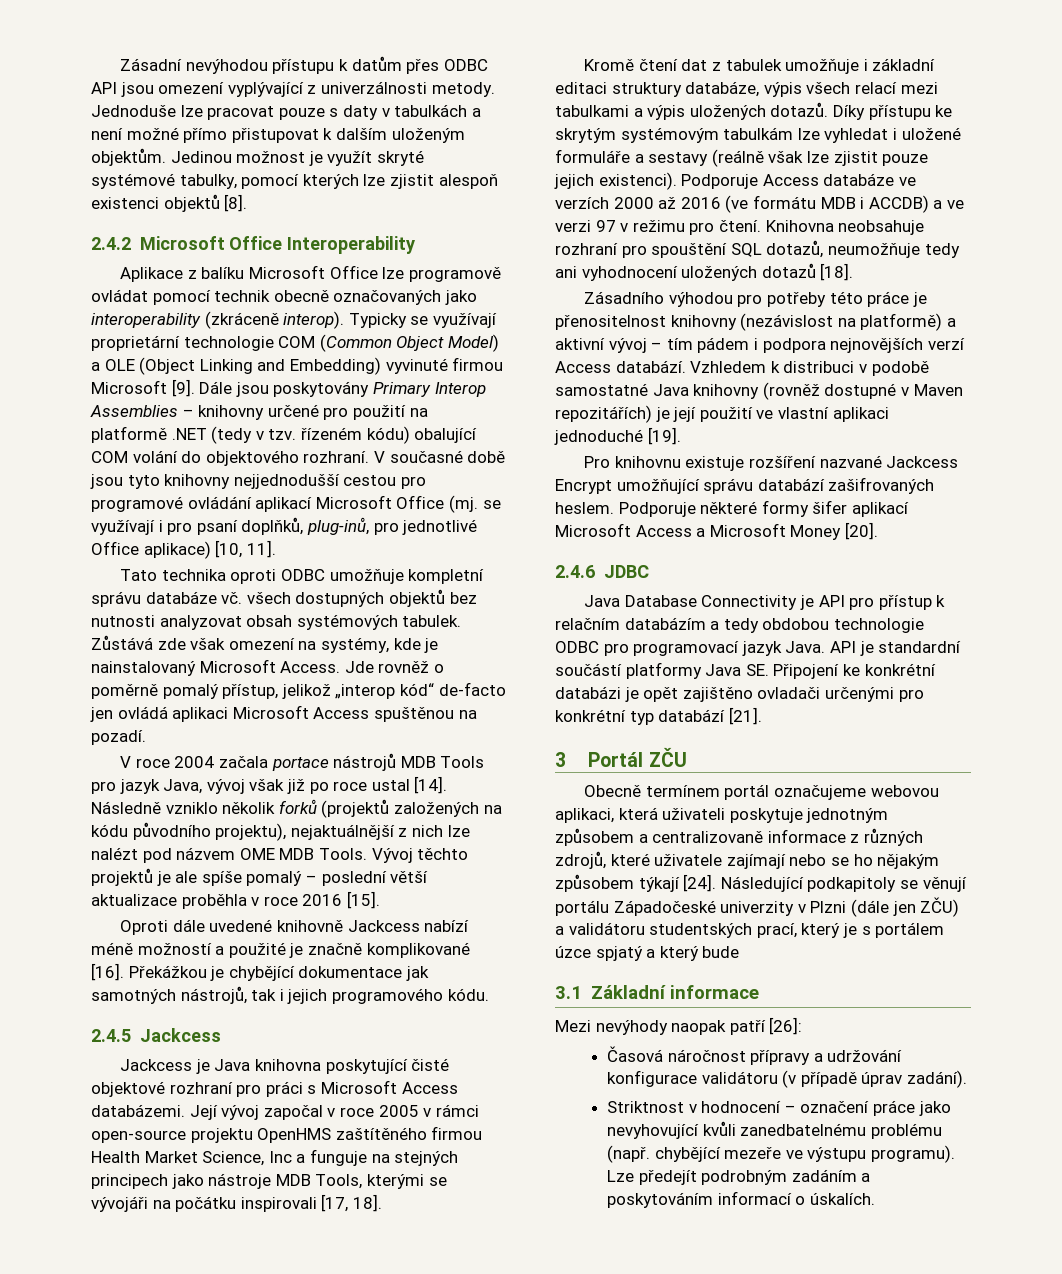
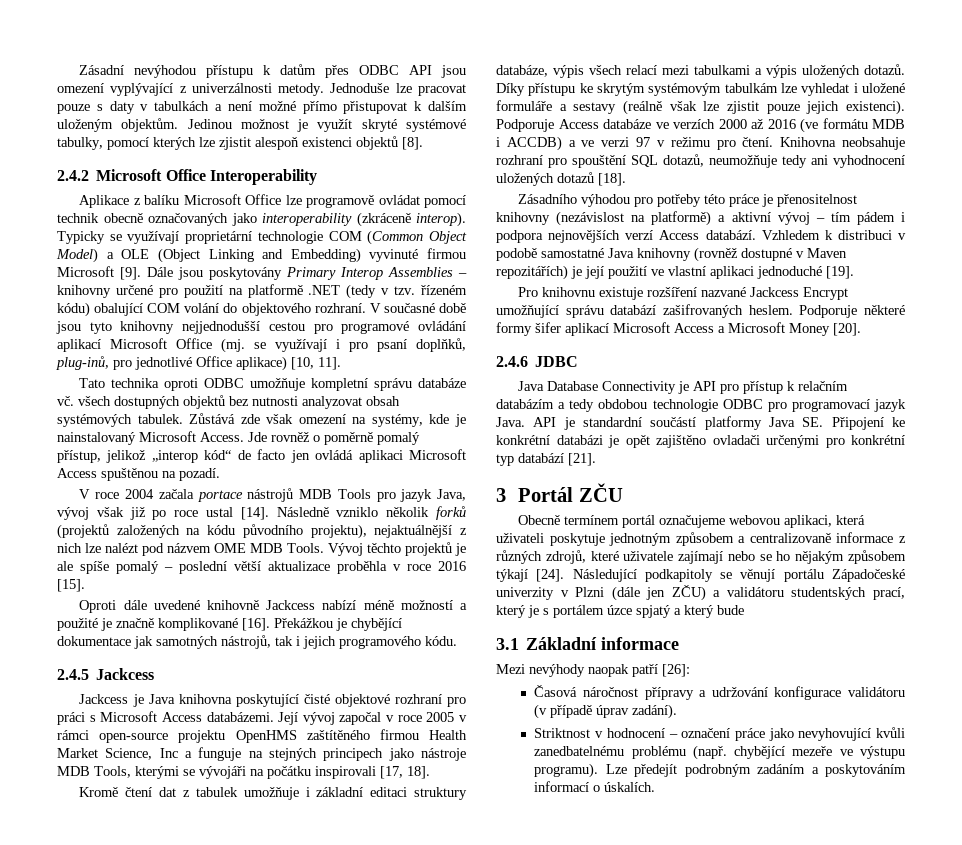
- Jde rovněž o poměrně pomalý přístup, jelikož „interop kód“ de-facto jen ovládá aplikaci Microsoft Access spuštěnou na pozadí.
+ Jde rovněž o poměrně pomalý přístup, jelikož „interop kód“ de facto jen ovládá aplikaci Microsoft Access spuštěnou na pozadí.

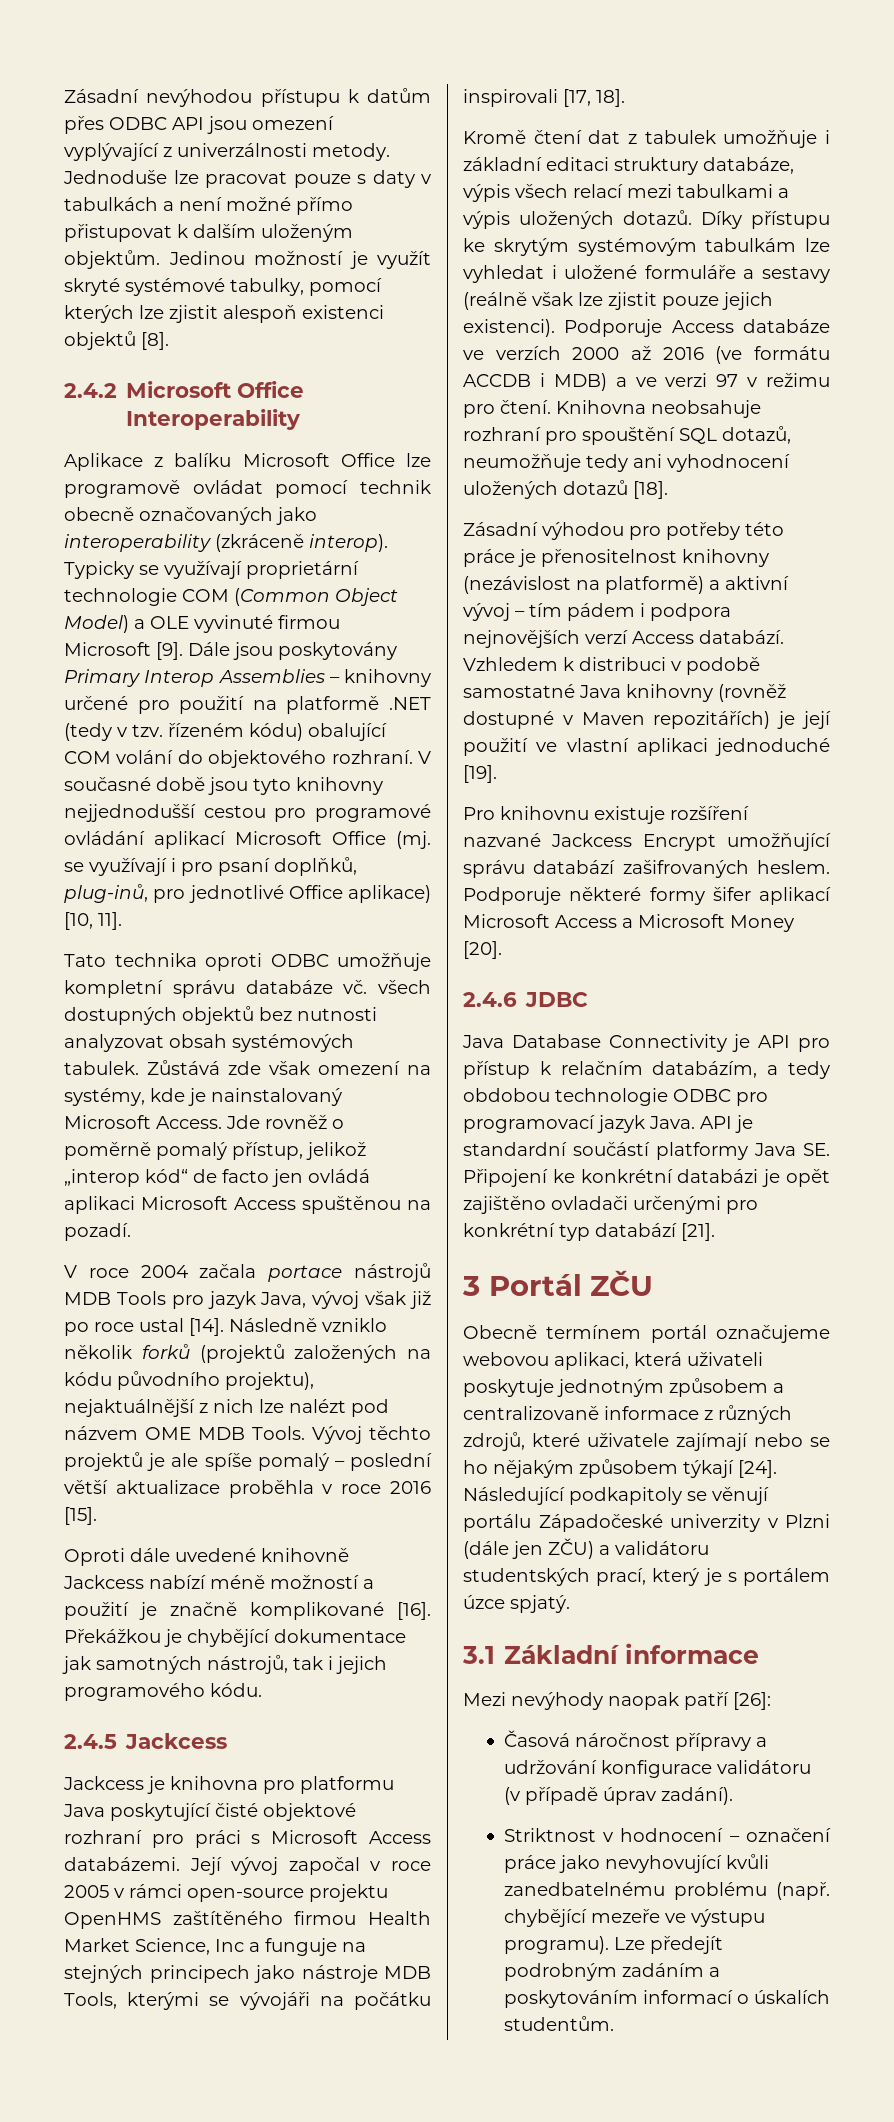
- Jedinou možnost je využít skryté systémové tabulky, pomocí kterých lze zjistit alespoň existenci objektů [8].
+ Jedinou možností je využít skryté systémové tabulky, pomocí kterých lze zjistit alespoň existenci objektů [8].
- Typicky se využívají proprietární technologie COM (Common Object Model) a OLE (Object Linking and Embedding) vyvinuté firmou Microsoft [9].
+ Typicky se využívají proprietární technologie COM (Common Object Model) a OLE vyvinuté firmou Microsoft [9].
- Oproti dále uvedené knihovně Jackcess nabízí méně možností a použité je značně komplikované [16].
+ Oproti dále uvedené knihovně Jackcess nabízí méně možností a použití je značně komplikované [16].
- Jackcess je Java knihovna poskytující čisté objektové rozhraní pro práci s Microsoft Access databázemi.
+ Jackcess je knihovna pro platformu Java poskytující čisté objektové rozhraní pro práci s Microsoft Access databázemi.
- Podporuje Access databáze ve verzích 2000 až 2016 (ve formátu MDB i ACCDB) a ve verzi 97 v režimu pro čtení.
+ Podporuje Access databáze ve verzích 2000 až 2016 (ve formátu ACCDB i MDB) a ve verzi 97 v režimu pro čtení.
- Zásadního výhodou pro potřeby této práce je přenositelnost knihovny (nezávislost na platformě) a aktivní vývoj – tím pádem i podpora nejnovějších verzí Access databází.
+ Zásadní výhodou pro potřeby této práce je přenositelnost knihovny (nezávislost na platformě) a aktivní vývoj – tím pádem i podpora nejnovějších verzí Access databází.
- Java Database Connectivity je API pro přístup k relačním databázím a tedy obdobou technologie ODBC pro programovací jazyk Java.
+ Java Database Connectivity je API pro přístup k relačním databázím, a tedy obdobou technologie ODBC pro programovací jazyk Java.
- Následující podkapitoly se věnují portálu Západočeské univerzity v Plzni (dále jen ZČU) a validátoru studentských prací, který je s portálem úzce spjatý a který bude
+ Následující podkapitoly se věnují portálu Západočeské univerzity v Plzni (dále jen ZČU) a validátoru studentských prací, který je s portálem úzce spjatý.
- Lze předejít podrobným zadáním a poskytováním informací o úskalích.
+ Lze předejít podrobným zadáním a poskytováním informací o úskalích studentům.

